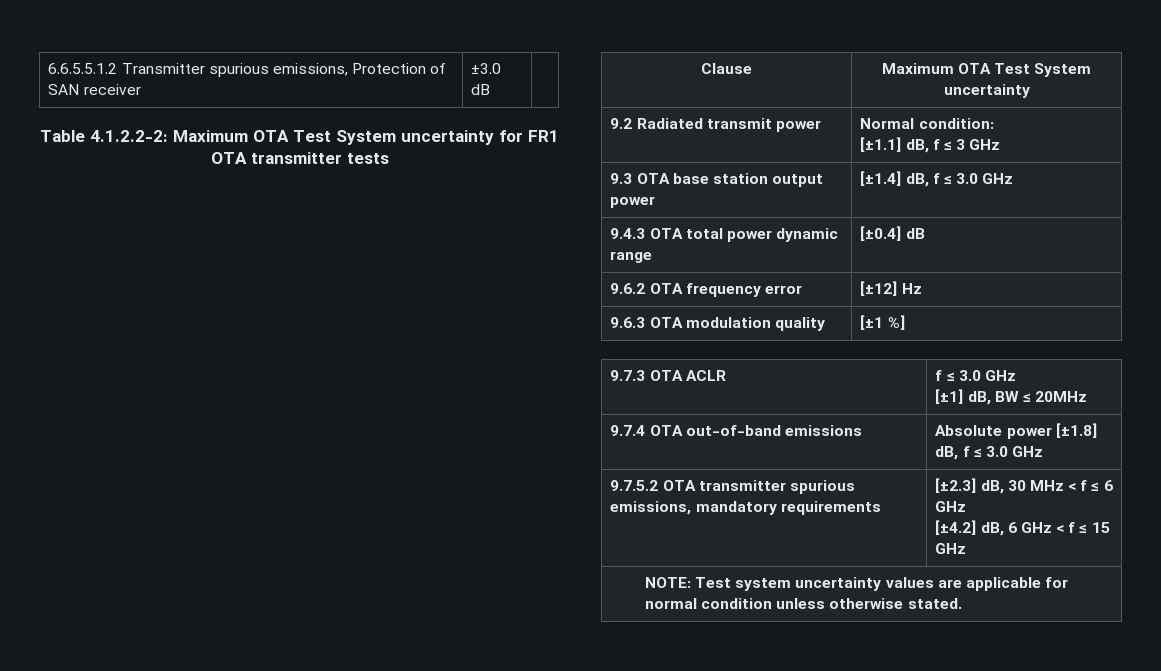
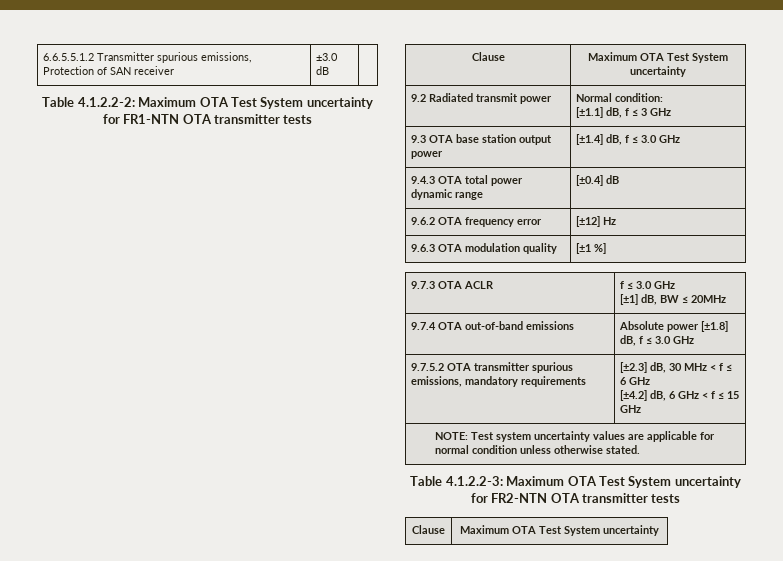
- Table 4.1.2.2-2: Maximum OTA Test System uncertainty for FR1 OTA transmitter tests
+ Table 4.1.2.2-2: Maximum OTA Test System uncertainty for FR1-NTN OTA transmitter tests
+ Table 4.1.2.2-3: Maximum OTA Test System uncertainty for FR2-NTN OTA transmitter tests
+ Clause | Maximum OTA Test System uncertainty

